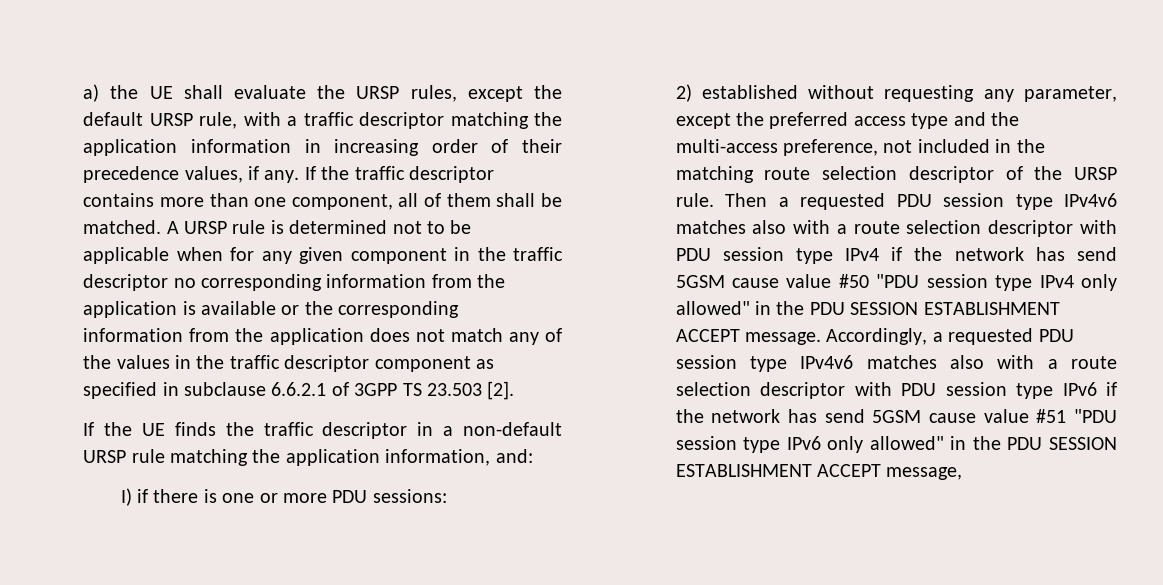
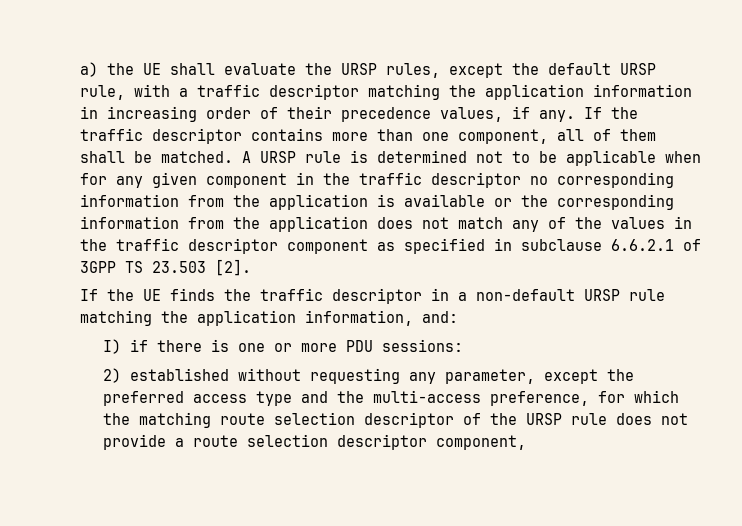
- 2) established without requesting any parameter, except the preferred access type and the multi-access preference, not included in the matching route selection descriptor of the URSP rule. Then a requested PDU session type IPv4v6 matches also with a route selection descriptor with PDU session type IPv4 if the network has send 5GSM cause value #50 "PDU session type IPv4 only allowed" in the PDU SESSION ESTABLISHMENT ACCEPT message. Accordingly, a requested PDU session type IPv4v6 matches also with a route selection descriptor with PDU session type IPv6 if the network has send 5GSM cause value #51 "PDU session type IPv6 only allowed" in the PDU SESSION ESTABLISHMENT ACCEPT message,
+ 2) established without requesting any parameter, except the preferred access type and the multi-access preference, for which the matching route selection descriptor of the URSP rule does not provide a route selection descriptor component,

